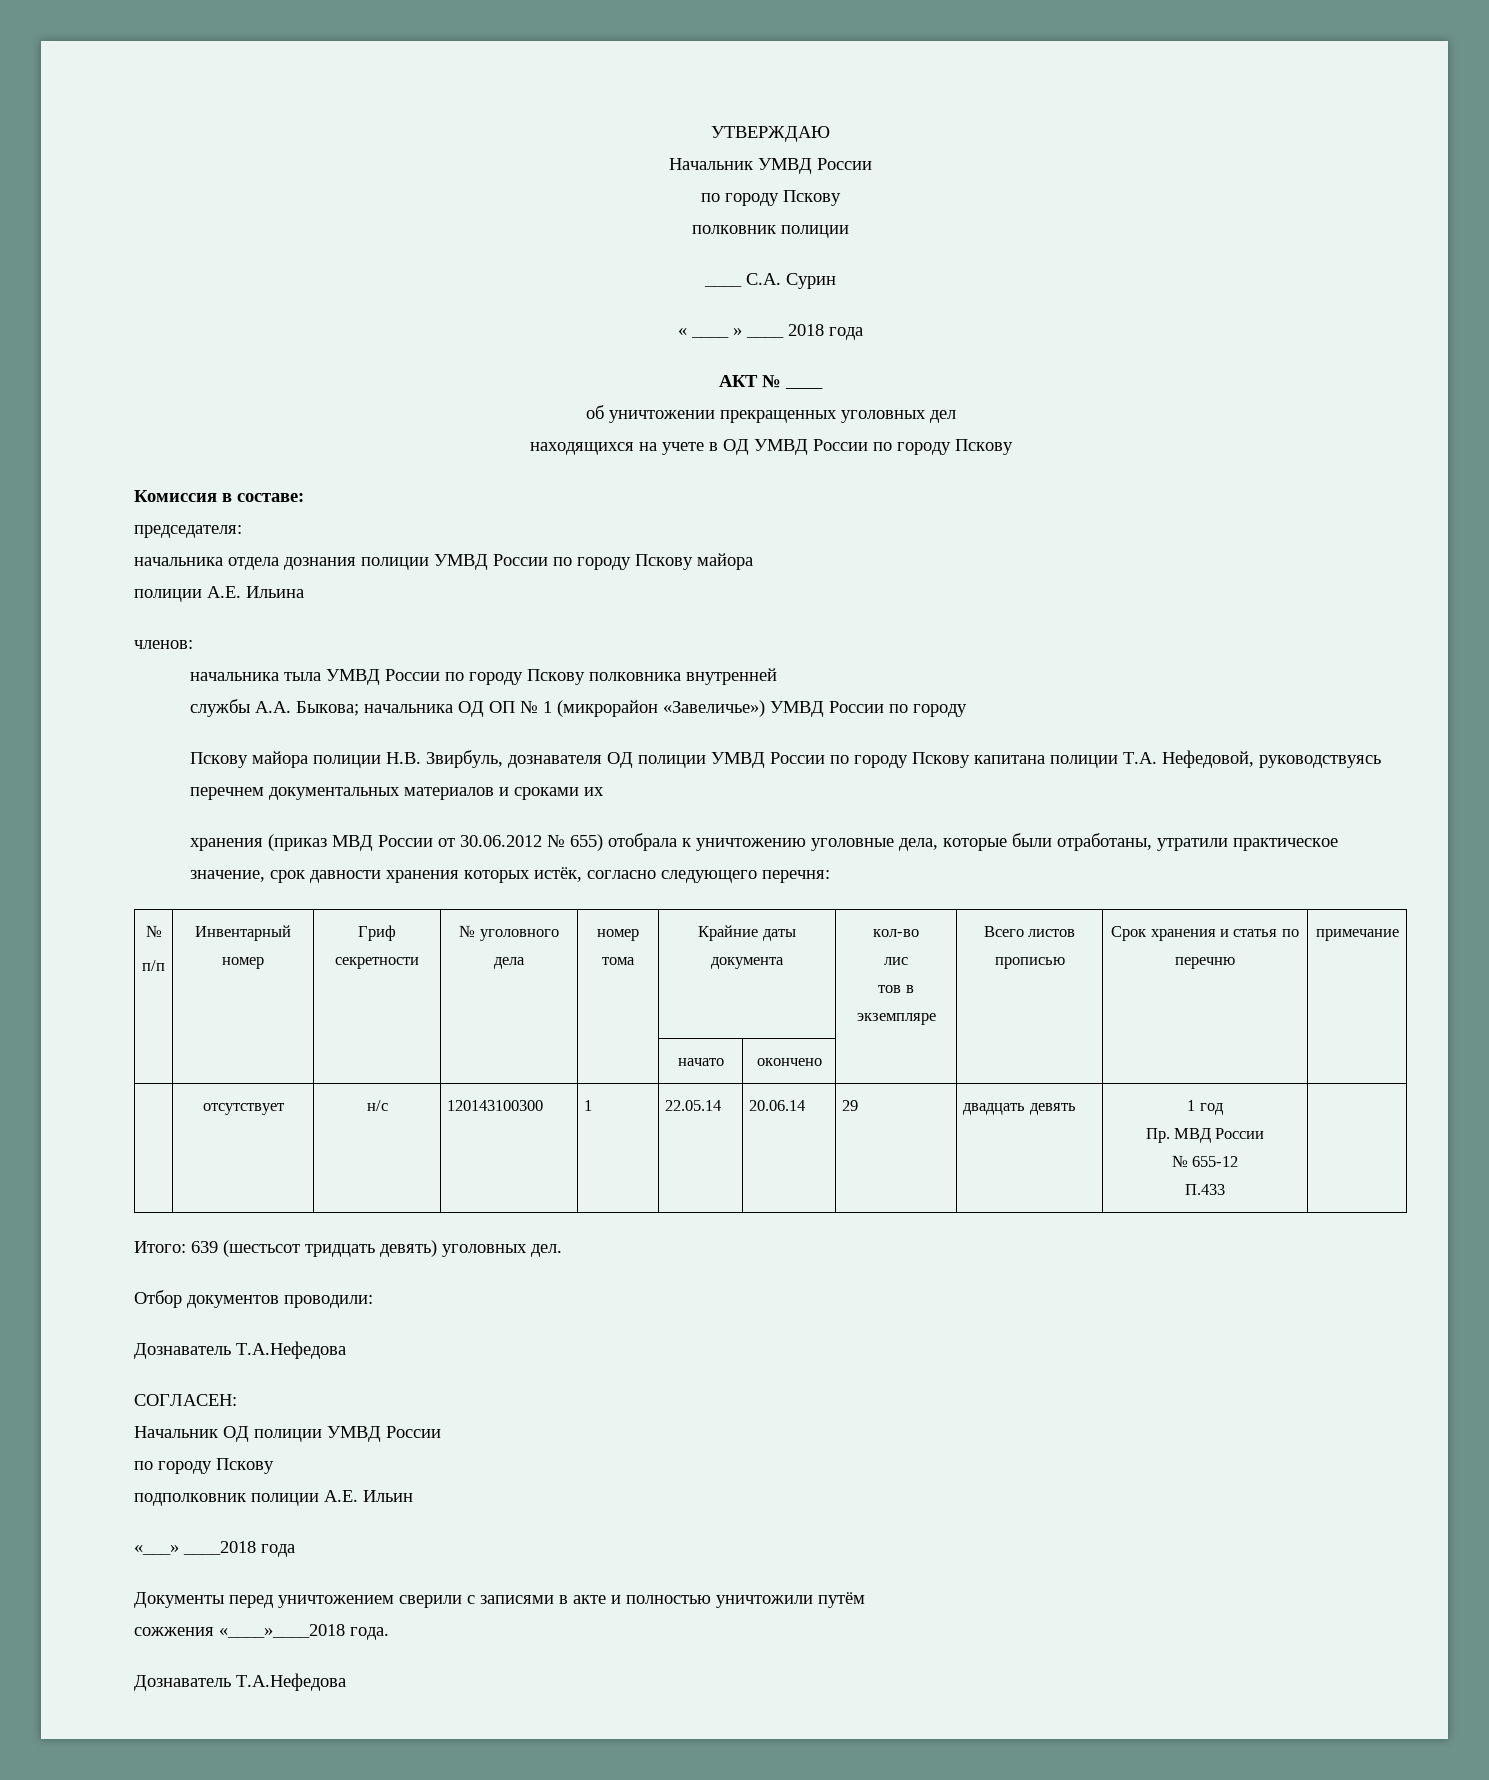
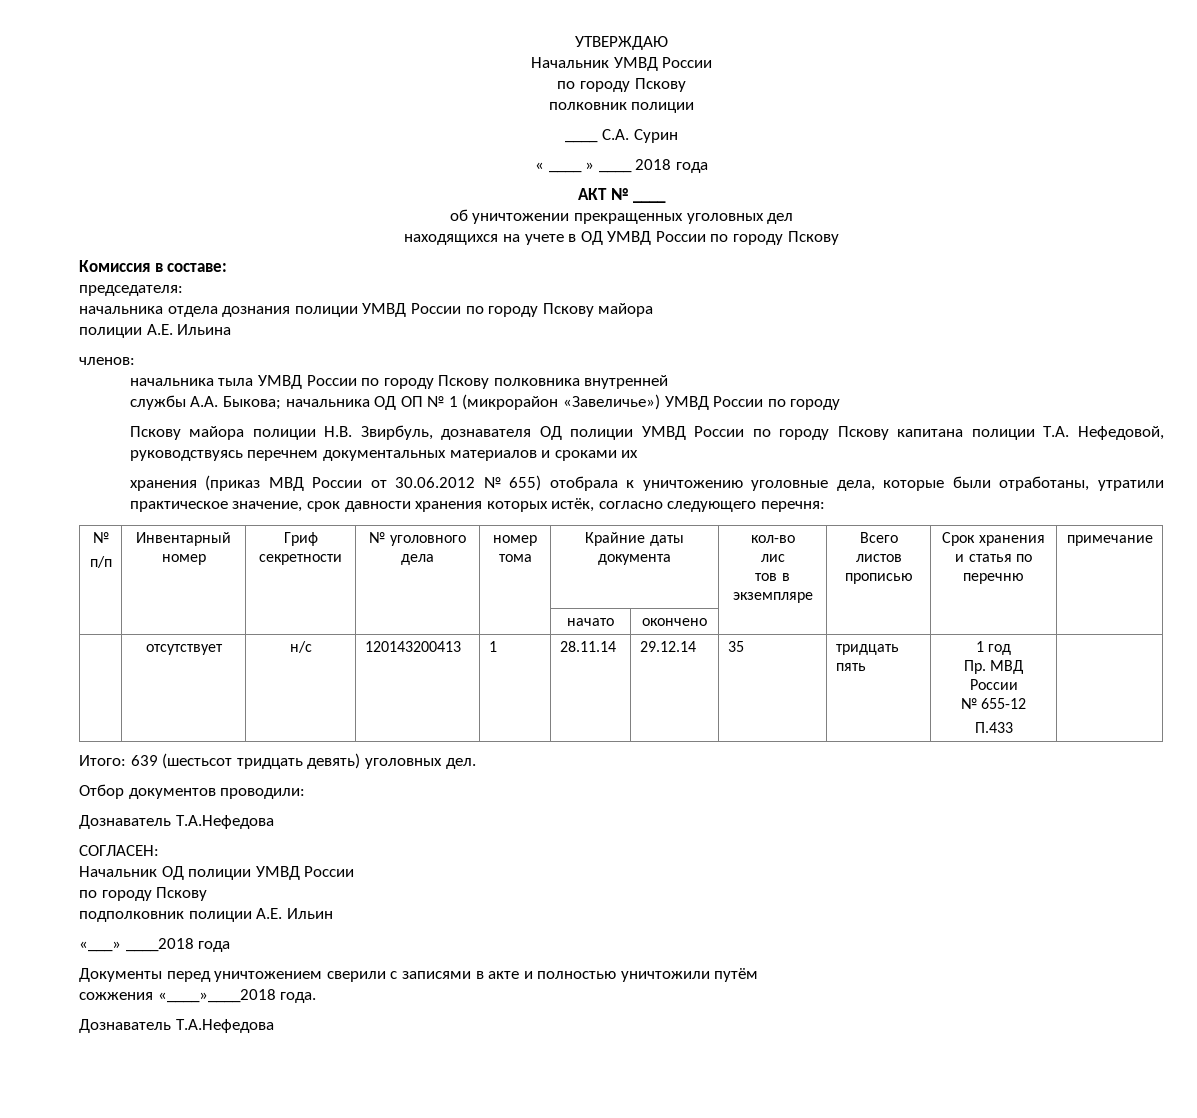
- | отсутствует | н/с | 120143100300 | 1 | 22.05.14 | 20.06.14 | 29 | двадцать девять | 1 год
+ | отсутствует | н/с | 120143200413 | 1 | 28.11.14 | 29.12.14 | 35 | тридцать пять | 1 год

